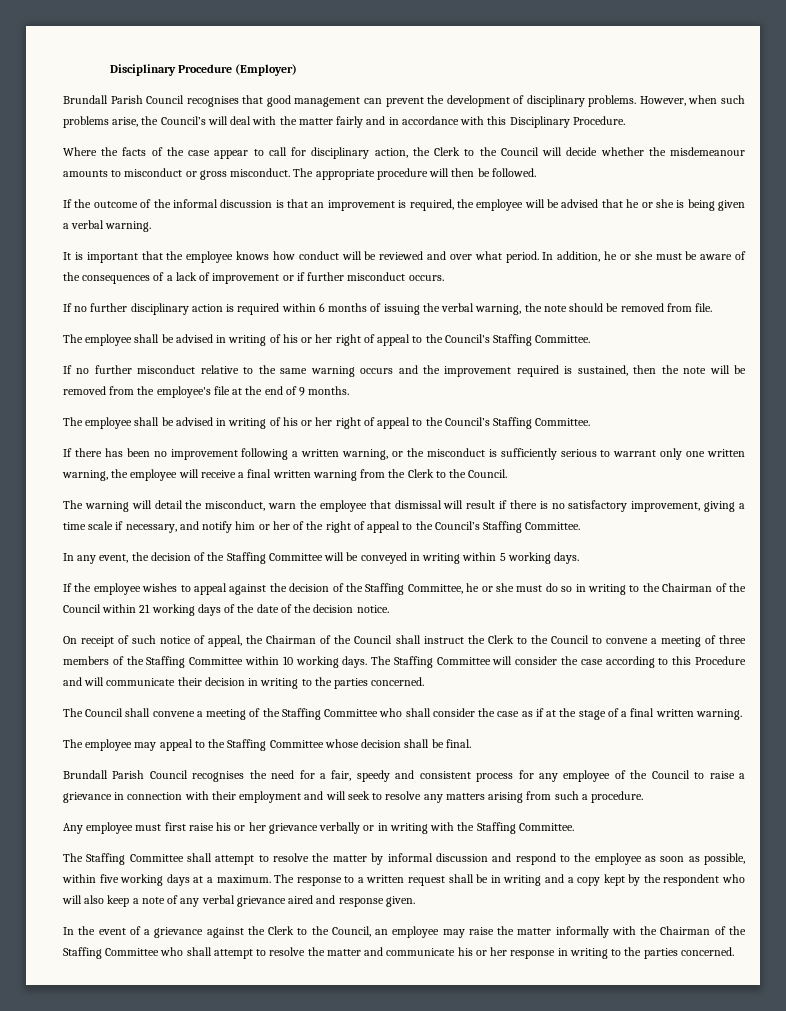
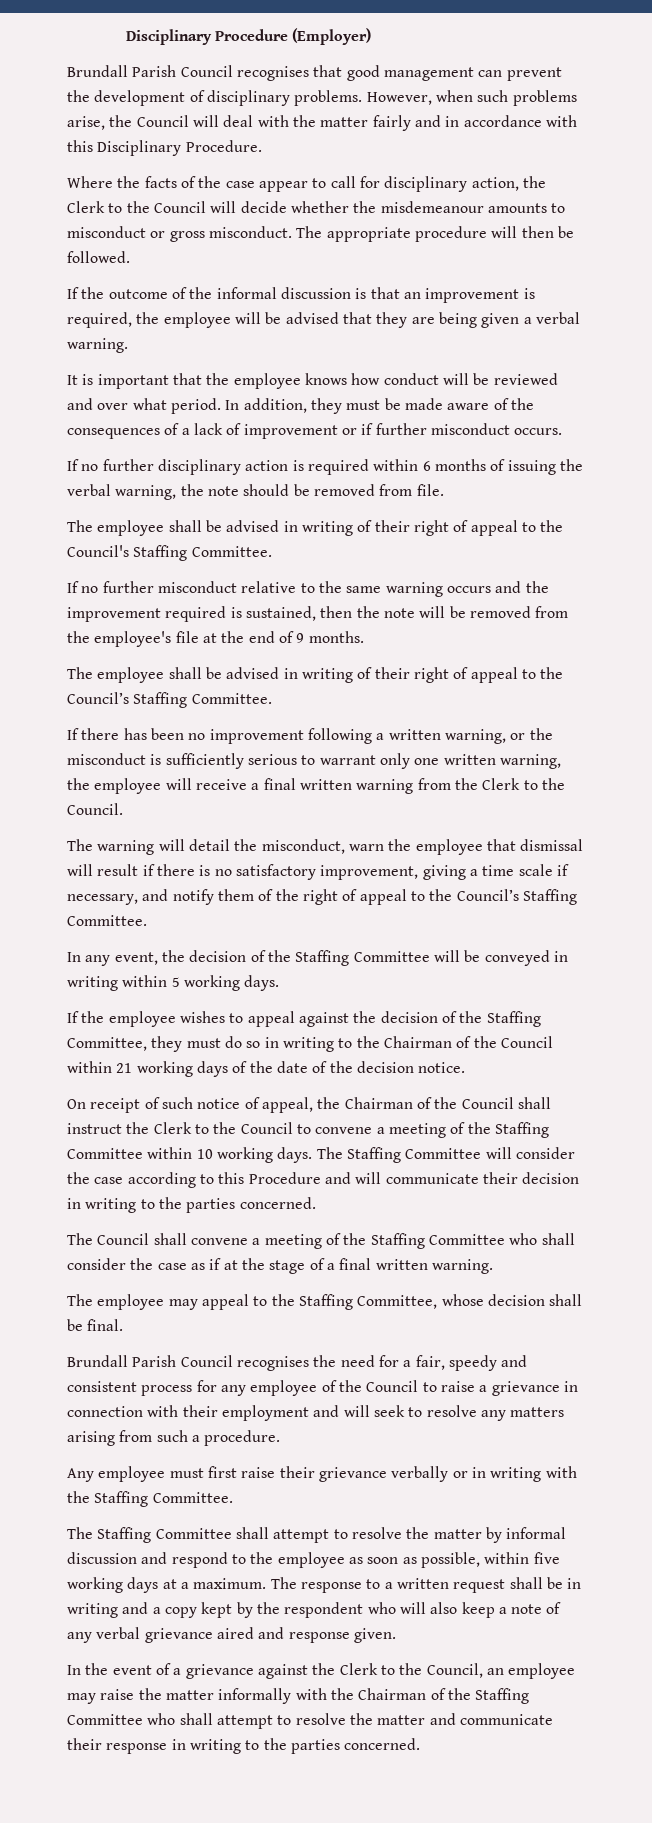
- However, when such problems arise, the Council’s will deal with the matter fairly and in accordance with this Disciplinary Procedure.
+ However, when such problems arise, the Council will deal with the matter fairly and in accordance with this Disciplinary Procedure.
- If the outcome of the informal discussion is that an improvement is required, the employee will be advised that he or she is being given a verbal warning.
+ If the outcome of the informal discussion is that an improvement is required, the employee will be advised that they are being given a verbal warning.
- In addition, he or she must be aware of the consequences of a lack of improvement or if further misconduct occurs.
+ In addition, they must be made aware of the consequences of a lack of improvement or if further misconduct occurs.
  If no further disciplinary action is required within 6 months of issuing the verbal warning, the note should be removed from file.
- The employee shall be advised in writing of his or her right of appeal to the Council's Staffing Committee.
+ The employee shall be advised in writing of their right of appeal to the Council's Staffing Committee.
  If no further misconduct relative to the same warning occurs and the improvement required is sustained, then the note will be removed from the employee's file at the end of 9 months.
- The employee shall be advised in writing of his or her right of appeal to the Council’s Staffing Committee.
+ The employee shall be advised in writing of their right of appeal to the Council’s Staffing Committee.
- The warning will detail the misconduct, warn the employee that dismissal will result if there is no satisfactory improvement, giving a time scale if necessary, and notify him or her of the right of appeal to the Council’s Staffing Committee.
+ The warning will detail the misconduct, warn the employee that dismissal will result if there is no satisfactory improvement, giving a time scale if necessary, and notify them of the right of appeal to the Council’s Staffing Committee.
- If the employee wishes to appeal against the decision of the Staffing Committee, he or she must do so in writing to the Chairman of the Council within 21 working days of the date of the decision notice.
+ If the employee wishes to appeal against the decision of the Staffing Committee, they must do so in writing to the Chairman of the Council within 21 working days of the date of the decision notice.
- On receipt of such notice of appeal, the Chairman of the Council shall instruct the Clerk to the Council to convene a meeting of three members of the Staffing Committee within 10 working days.
+ On receipt of such notice of appeal, the Chairman of the Council shall instruct the Clerk to the Council to convene a meeting of the Staffing Committee within 10 working days.
- The employee may appeal to the Staffing Committee whose decision shall be final.
+ The employee may appeal to the Staffing Committee, whose decision shall be final.
- Any employee must first raise his or her grievance verbally or in writing with the Staffing Committee.
+ Any employee must first raise their grievance verbally or in writing with the Staffing Committee.
- In the event of a grievance against the Clerk to the Council, an employee may raise the matter informally with the Chairman of the Staffing Committee who shall attempt to resolve the matter and communicate his or her response in writing to the parties concerned.
+ In the event of a grievance against the Clerk to the Council, an employee may raise the matter informally with the Chairman of the Staffing Committee who shall attempt to resolve the matter and communicate their response in writing to the parties concerned.

